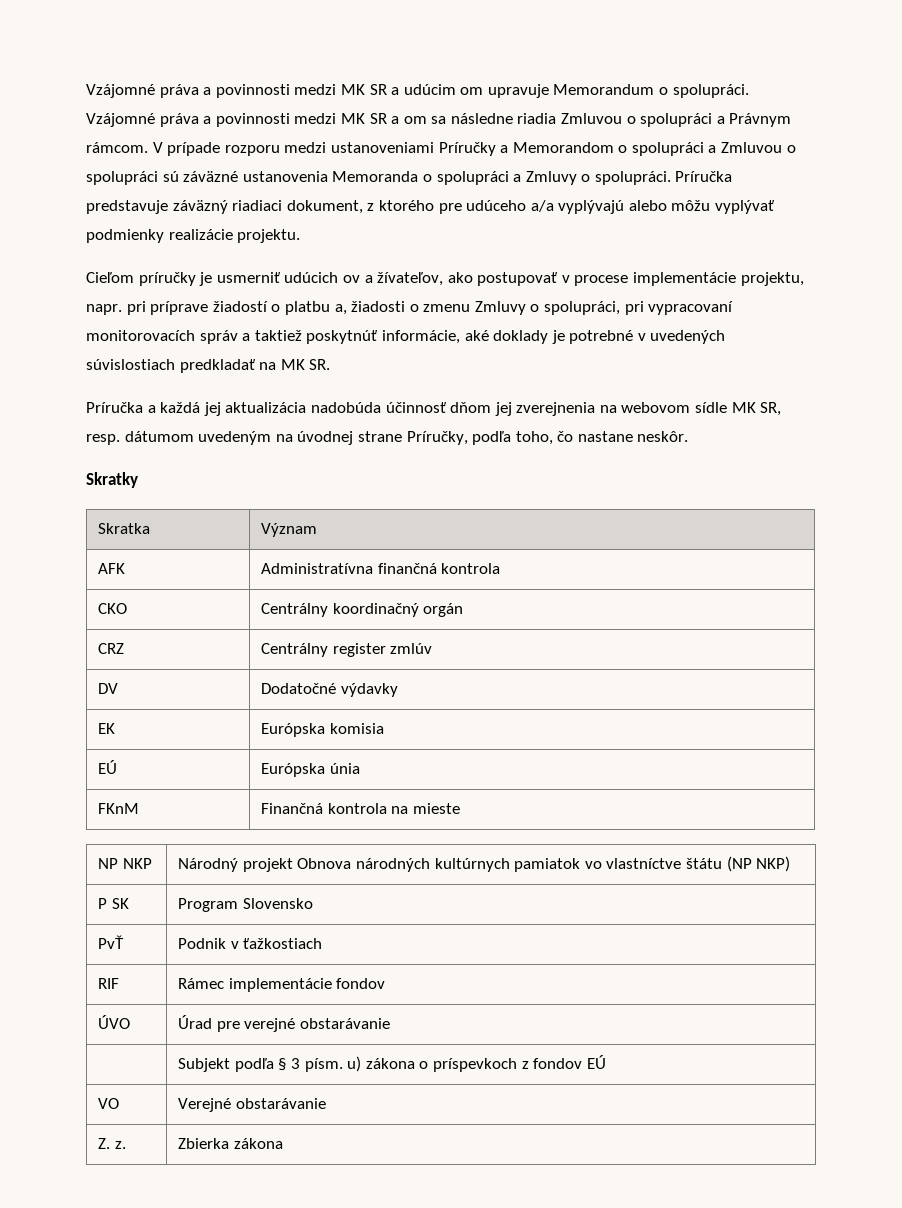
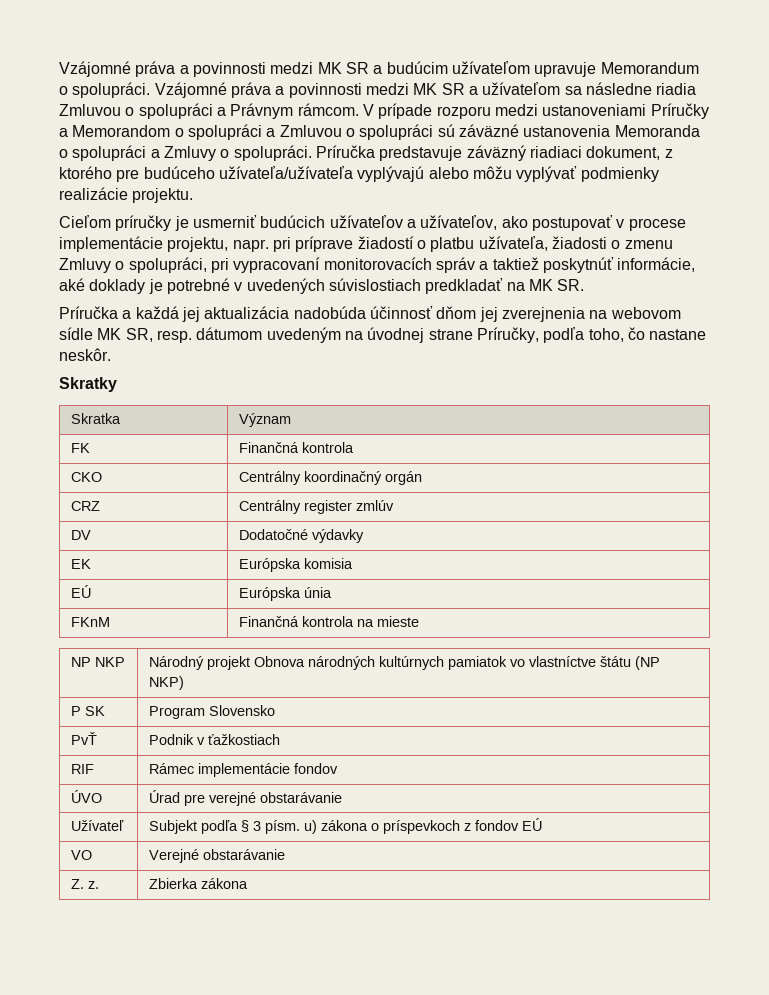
- Vzájomné práva a povinnosti medzi MK SR a udúcim om upravuje Memorandum o spolupráci.
+ Vzájomné práva a povinnosti medzi MK SR a budúcim užívateľom upravuje Memorandum o spolupráci.
- Vzájomné práva a povinnosti medzi MK SR a om sa následne riadia Zmluvou o spolupráci a Právnym rámcom.
+ Vzájomné práva a povinnosti medzi MK SR a užívateľom sa následne riadia Zmluvou o spolupráci a Právnym rámcom.
- Príručka predstavuje záväzný riadiaci dokument, z ktorého pre udúceho a/a vyplývajú alebo môžu vyplývať podmienky realizácie projektu.
+ Príručka predstavuje záväzný riadiaci dokument, z ktorého pre budúceho užívateľa/užívateľa vyplývajú alebo môžu vyplývať podmienky realizácie projektu.
- Cieľom príručky je usmerniť udúcich ov a žívateľov, ako postupovať v procese implementácie projektu, napr. pri príprave žiadostí o platbu a, žiadosti o zmenu Zmluvy o spolupráci, pri vypracovaní monitorovacích správ a taktiež poskytnúť informácie, aké doklady je potrebné v uvedených súvislostiach predkladať na MK SR.
+ Cieľom príručky je usmerniť budúcich užívateľov a užívateľov, ako postupovať v procese implementácie projektu, napr. pri príprave žiadostí o platbu užívateľa, žiadosti o zmenu Zmluvy o spolupráci, pri vypracovaní monitorovacích správ a taktiež poskytnúť informácie, aké doklady je potrebné v uvedených súvislostiach predkladať na MK SR.
- AFK | Administratívna finančná kontrola
+ FK | Finančná kontrola
- | Subjekt podľa § 3 písm. u) zákona o príspevkoch z fondov EÚ
+ Užívateľ | Subjekt podľa § 3 písm. u) zákona o príspevkoch z fondov EÚ

